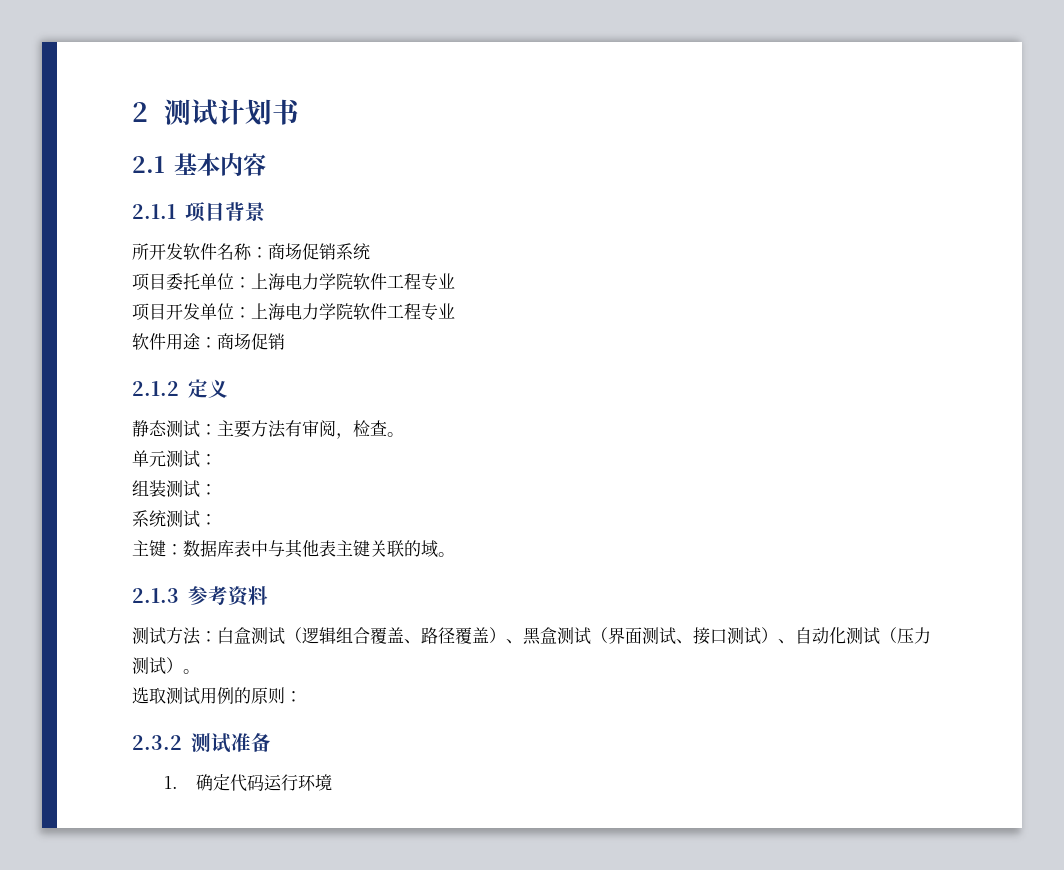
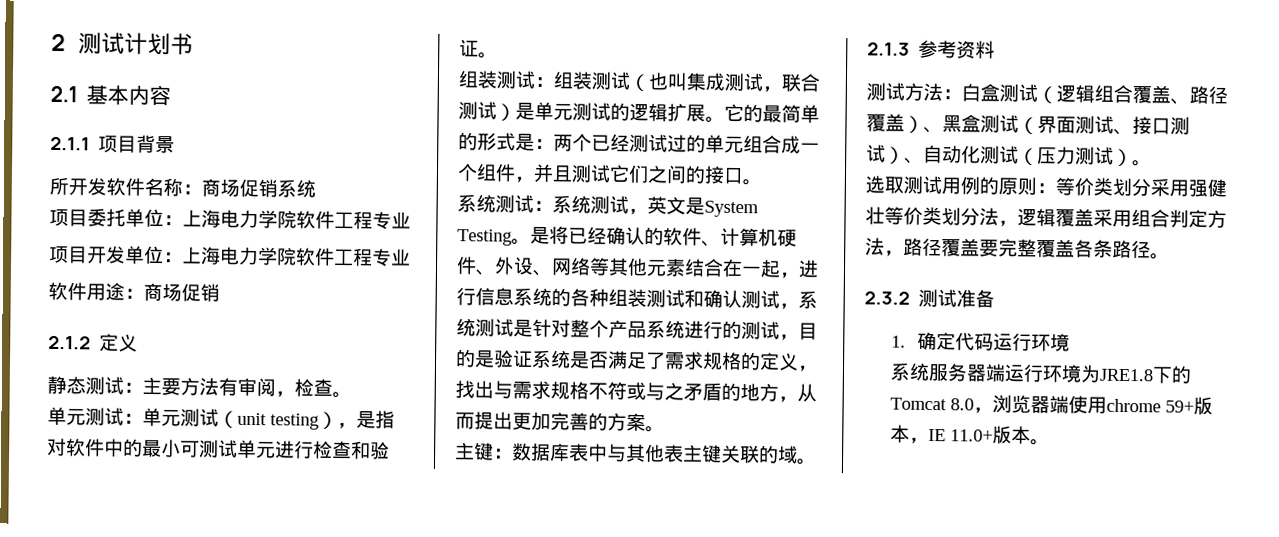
- 单元测试：
- 组装测试：
- 系统测试：
+ 单元测试：单元测试（unit testing），是指对软件中的最小可测试单元进行检查和验证。
+ 组装测试：组装测试（也叫集成测试，联合测试）是单元测试的逻辑扩展。它的最简单的形式是：两个已经测试过的单元组合成一个组件，并且测试它们之间的接口。
+ 系统测试：系统测试，英文是System Testing。是将已经确认的软件、计算机硬件、外设、网络等其他元素结合在一起，进行信息系统的各种组装测试和确认测试，系统测试是针对整个产品系统进行的测试，目的是验证系统是否满足了需求规格的定义，找出与需求规格不符或与之矛盾的地方，从而提出更加完善的方案。
- 选取测试用例的原则：
+ 选取测试用例的原则：等价类划分采用强健壮等价类划分法，逻辑覆盖采用组合判定方法，路径覆盖要完整覆盖各条路径。
+ 系统服务器端运行环境为JRE1.8下的Tomcat 8.0，浏览器端使用chrome 59+版本，IE 11.0+版本。

